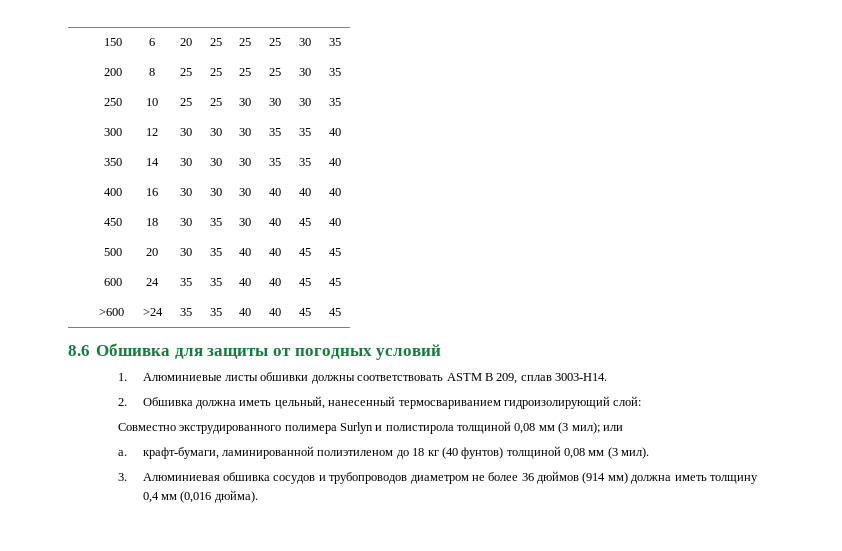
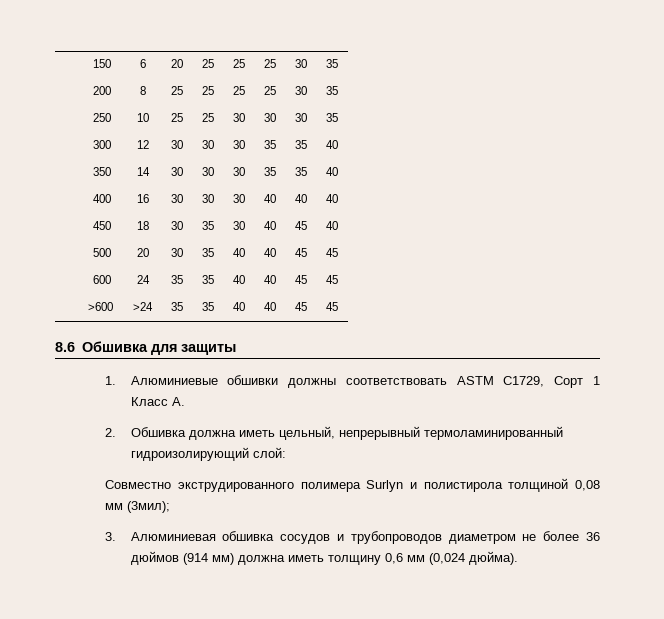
- 8.6 Обшивка для защиты от погодных условий
+ 8.6 Обшивка для защиты
- 1. Алюминиевые листы обшивки должны соответствовать ASTM B 209, сплав 3003-H14.
+ 1. Алюминиевые обшивки должны соответствовать ASTM C1729, Сорт 1 Класс A.
- 2. Обшивка должна иметь цельный, нанесенный термосвариванием гидроизолирующий слой:
+ 2. Обшивка должна иметь цельный, непрерывный термоламинированный гидроизолирующий слой:
- Совместно экструдированного полимера Surlyn и полистирола толщиной 0,08 мм (3 мил); или
- a. крафт-бумаги, ламинированной полиэтиленом до 18 кг (40 фунтов) толщиной 0,08 мм (3 мил).
+ Совместно экструдированного полимера Surlyn и полистирола толщиной 0,08 мм (3мил);
- 3. Алюминиевая обшивка сосудов и трубопроводов диаметром не более 36 дюймов (914 мм) должна иметь толщину 0,4 мм (0,016 дюйма).
+ 3. Алюминиевая обшивка сосудов и трубопроводов диаметром не более 36 дюймов (914 мм) должна иметь толщину 0,6 мм (0,024 дюйма).

